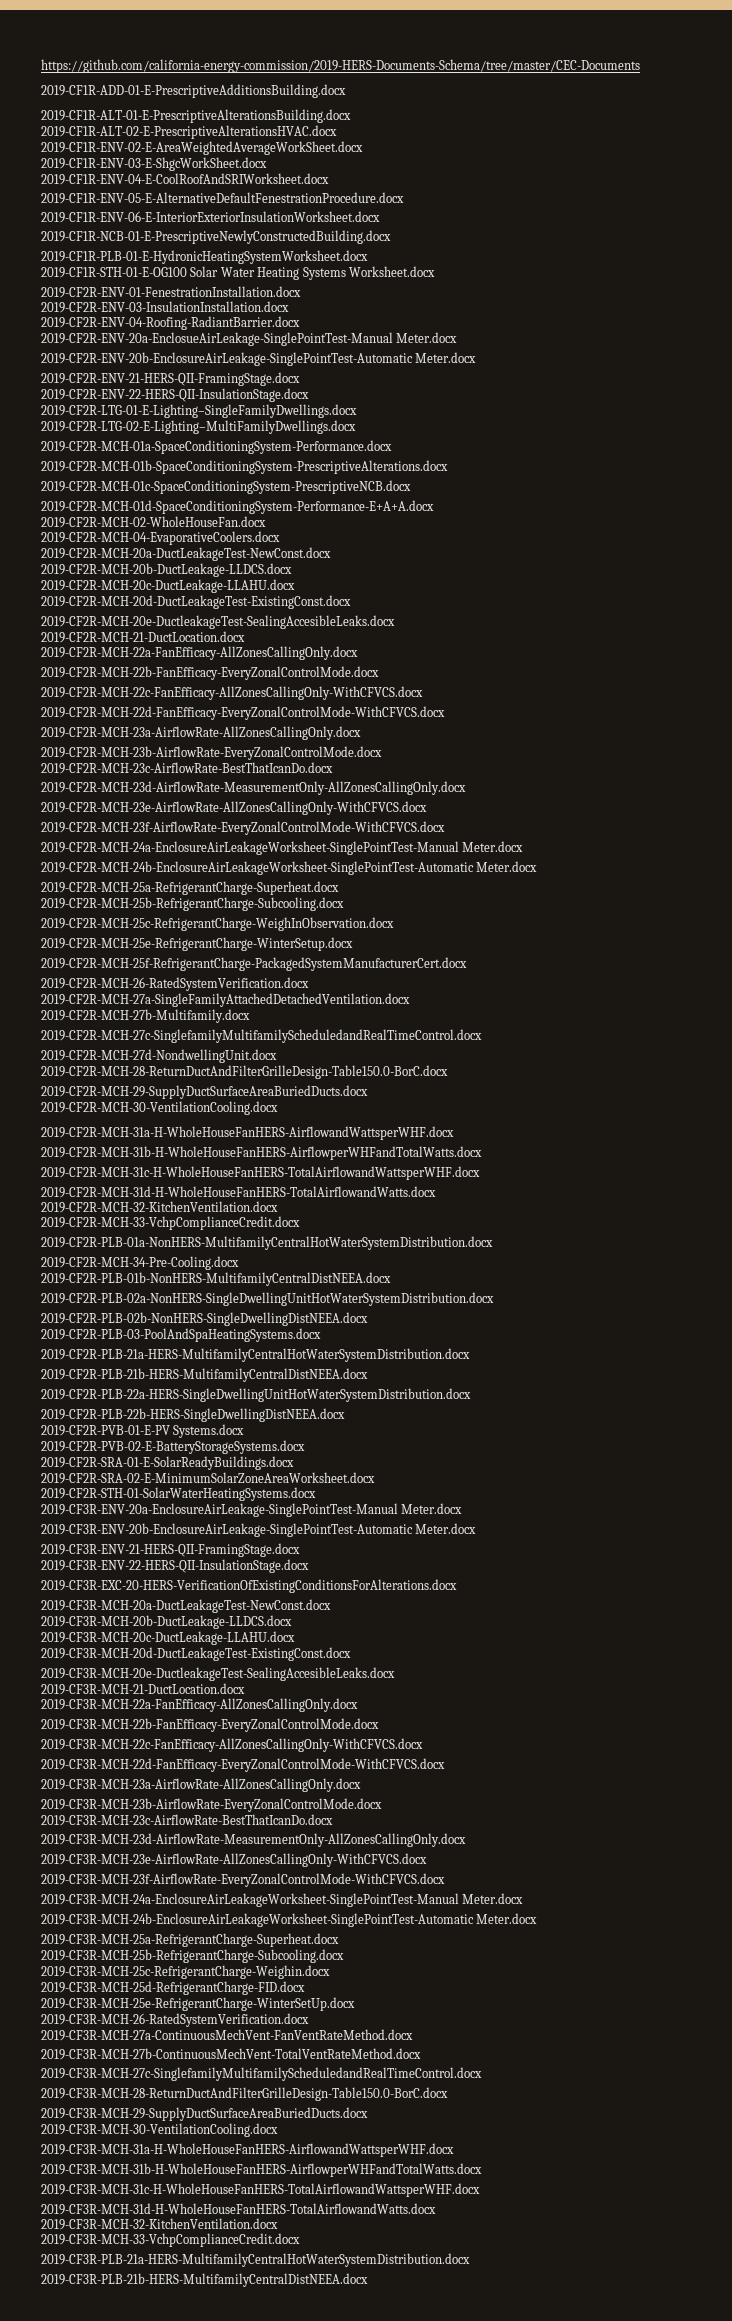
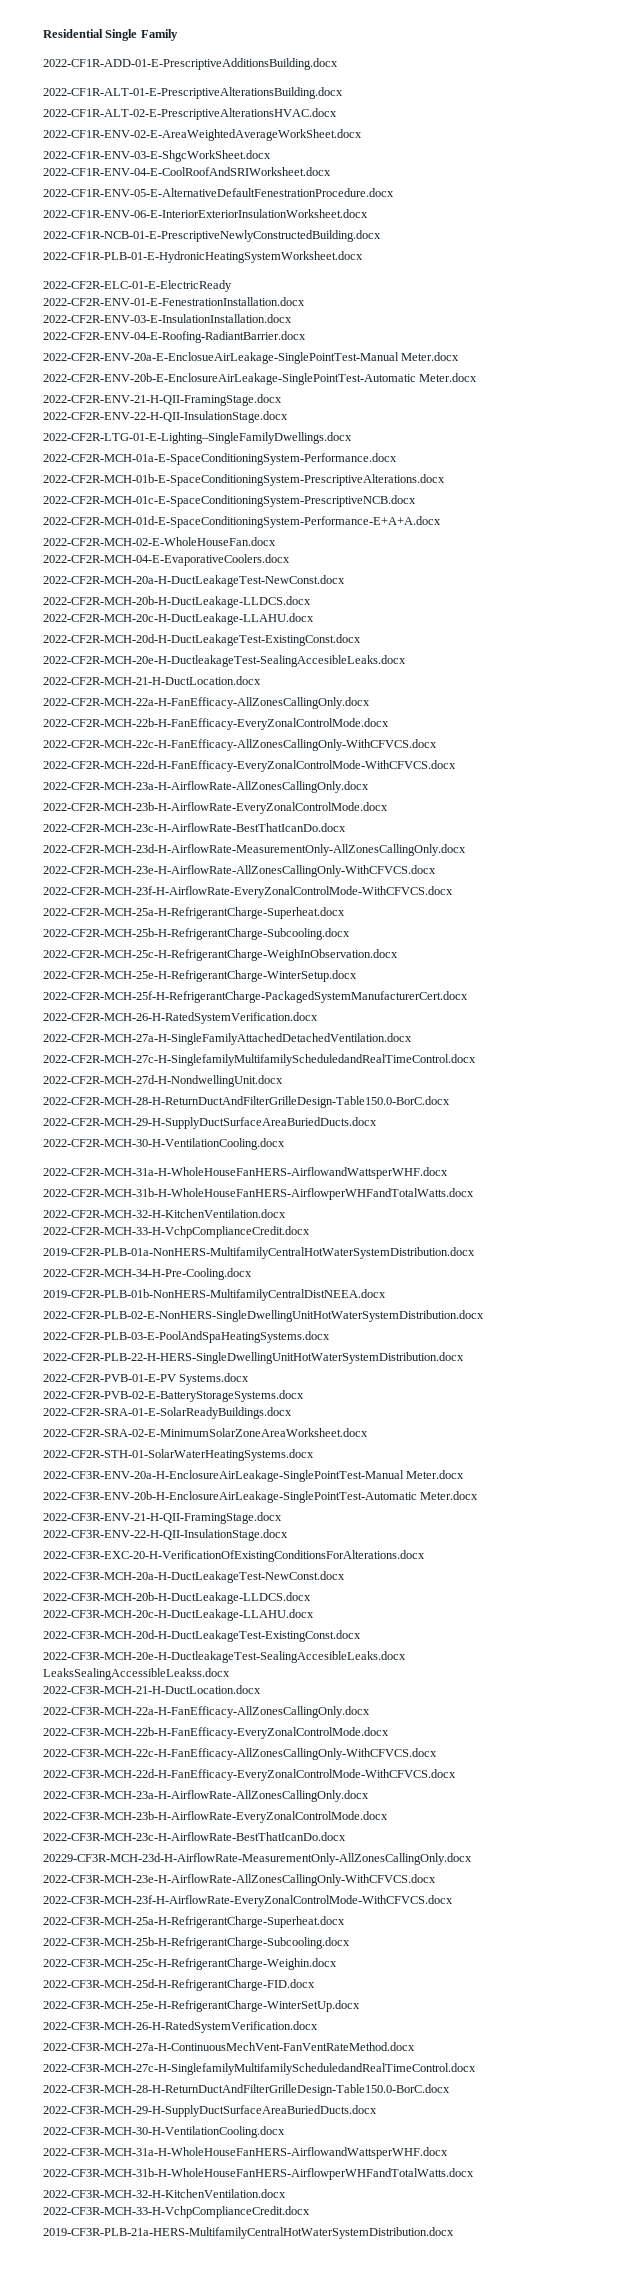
- https://github.com/california-energy-commission/2019-HERS-Documents-Schema/tree/master/CEC-Documents
- 2019-CF1R-ADD-01-E-PrescriptiveAdditionsBuilding.docx
- 2019-CF1R-ALT-01-E-PrescriptiveAlterationsBuilding.docx
- 2019-CF1R-ALT-02-E-PrescriptiveAlterationsHVAC.docx
- 2019-CF1R-ENV-02-E-AreaWeightedAverageWorkSheet.docx
- 2019-CF1R-ENV-03-E-ShgcWorkSheet.docx
- 2019-CF1R-ENV-04-E-CoolRoofAndSRIWorksheet.docx
- 2019-CF1R-ENV-05-E-AlternativeDefaultFenestrationProcedure.docx
- 2019-CF1R-ENV-06-E-InteriorExteriorInsulationWorksheet.docx
- 2019-CF1R-NCB-01-E-PrescriptiveNewlyConstructedBuilding.docx
- 2019-CF1R-PLB-01-E-HydronicHeatingSystemWorksheet.docx
- 2019-CF1R-STH-01-E-OG100 Solar Water Heating Systems Worksheet.docx
- 2019-CF2R-ENV-01-FenestrationInstallation.docx
- 2019-CF2R-ENV-03-InsulationInstallation.docx
- 2019-CF2R-ENV-04-Roofing-RadiantBarrier.docx
- 2019-CF2R-ENV-20a-EnclosueAirLeakage-SinglePointTest-Manual Meter.docx
- 2019-CF2R-ENV-20b-EnclosureAirLeakage-SinglePointTest-Automatic Meter.docx
- 2019-CF2R-ENV-21-HERS-QII-FramingStage.docx
- 2019-CF2R-ENV-22-HERS-QII-InsulationStage.docx
- 2019-CF2R-LTG-01-E-Lighting–SingleFamilyDwellings.docx
- 2019-CF2R-LTG-02-E-Lighting–MultiFamilyDwellings.docx
- 2019-CF2R-MCH-01a-SpaceConditioningSystem-Performance.docx
- 2019-CF2R-MCH-01b-SpaceConditioningSystem-PrescriptiveAlterations.docx
- 2019-CF2R-MCH-01c-SpaceConditioningSystem-PrescriptiveNCB.docx
- 2019-CF2R-MCH-01d-SpaceConditioningSystem-Performance-E+A+A.docx
- 2019-CF2R-MCH-02-WholeHouseFan.docx
- 2019-CF2R-MCH-04-EvaporativeCoolers.docx
- 2019-CF2R-MCH-20a-DuctLeakageTest-NewConst.docx
- 2019-CF2R-MCH-20b-DuctLeakage-LLDCS.docx
- 2019-CF2R-MCH-20c-DuctLeakage-LLAHU.docx
- 2019-CF2R-MCH-20d-DuctLeakageTest-ExistingConst.docx
- 2019-CF2R-MCH-20e-DuctleakageTest-SealingAccesibleLeaks.docx
- 2019-CF2R-MCH-21-DuctLocation.docx
- 2019-CF2R-MCH-22a-FanEfficacy-AllZonesCallingOnly.docx
- 2019-CF2R-MCH-22b-FanEfficacy-EveryZonalControlMode.docx
- 2019-CF2R-MCH-22c-FanEfficacy-AllZonesCallingOnly-WithCFVCS.docx
- 2019-CF2R-MCH-22d-FanEfficacy-EveryZonalControlMode-WithCFVCS.docx
- 2019-CF2R-MCH-23a-AirflowRate-AllZonesCallingOnly.docx
- 2019-CF2R-MCH-23b-AirflowRate-EveryZonalControlMode.docx
- 2019-CF2R-MCH-23c-AirflowRate-BestThatIcanDo.docx
- 2019-CF2R-MCH-23d-AirflowRate-MeasurementOnly-AllZonesCallingOnly.docx
- 2019-CF2R-MCH-23e-AirflowRate-AllZonesCallingOnly-WithCFVCS.docx
- 2019-CF2R-MCH-23f-AirflowRate-EveryZonalControlMode-WithCFVCS.docx
- 2019-CF2R-MCH-24a-EnclosureAirLeakageWorksheet-SinglePointTest-Manual Meter.docx
- 2019-CF2R-MCH-24b-EnclosureAirLeakageWorksheet-SinglePointTest-Automatic Meter.docx
- 2019-CF2R-MCH-25a-RefrigerantCharge-Superheat.docx
- 2019-CF2R-MCH-25b-RefrigerantCharge-Subcooling.docx
- 2019-CF2R-MCH-25c-RefrigerantCharge-WeighInObservation.docx
- 2019-CF2R-MCH-25e-RefrigerantCharge-WinterSetup.docx
- 2019-CF2R-MCH-25f-RefrigerantCharge-PackagedSystemManufacturerCert.docx
- 2019-CF2R-MCH-26-RatedSystemVerification.docx
- 2019-CF2R-MCH-27a-SingleFamilyAttachedDetachedVentilation.docx
- 2019-CF2R-MCH-27b-Multifamily.docx
- 2019-CF2R-MCH-27c-SinglefamilyMultifamilyScheduledandRealTimeControl.docx
- 2019-CF2R-MCH-27d-NondwellingUnit.docx
- 2019-CF2R-MCH-28-ReturnDuctAndFilterGrilleDesign-Table150.0-BorC.docx
- 2019-CF2R-MCH-29-SupplyDuctSurfaceAreaBuriedDucts.docx
- 2019-CF2R-MCH-30-VentilationCooling.docx
- 2019-CF2R-MCH-31a-H-WholeHouseFanHERS-AirflowandWattsperWHF.docx
- 2019-CF2R-MCH-31b-H-WholeHouseFanHERS-AirflowperWHFandTotalWatts.docx
- 2019-CF2R-MCH-31c-H-WholeHouseFanHERS-TotalAirflowandWattsperWHF.docx
- 2019-CF2R-MCH-31d-H-WholeHouseFanHERS-TotalAirflowandWatts.docx
- 2019-CF2R-MCH-32-KitchenVentilation.docx
- 2019-CF2R-MCH-33-VchpComplianceCredit.docx
+ Residential Single Family
+ 2022-CF1R-ADD-01-E-PrescriptiveAdditionsBuilding.docx
+ 2022-CF1R-ALT-01-E-PrescriptiveAlterationsBuilding.docx
+ 2022-CF1R-ALT-02-E-PrescriptiveAlterationsHVAC.docx
+ 2022-CF1R-ENV-02-E-AreaWeightedAverageWorkSheet.docx
+ 2022-CF1R-ENV-03-E-ShgcWorkSheet.docx
+ 2022-CF1R-ENV-04-E-CoolRoofAndSRIWorksheet.docx
+ 2022-CF1R-ENV-05-E-AlternativeDefaultFenestrationProcedure.docx
+ 2022-CF1R-ENV-06-E-InteriorExteriorInsulationWorksheet.docx
+ 2022-CF1R-NCB-01-E-PrescriptiveNewlyConstructedBuilding.docx
+ 2022-CF1R-PLB-01-E-HydronicHeatingSystemWorksheet.docx
+ 2022-CF2R-ELC-01-E-ElectricReady
+ 2022-CF2R-ENV-01-E-FenestrationInstallation.docx
+ 2022-CF2R-ENV-03-E-InsulationInstallation.docx
+ 2022-CF2R-ENV-04-E-Roofing-RadiantBarrier.docx
+ 2022-CF2R-ENV-20a-E-EnclosueAirLeakage-SinglePointTest-Manual Meter.docx
+ 2022-CF2R-ENV-20b-E-EnclosureAirLeakage-SinglePointTest-Automatic Meter.docx
+ 2022-CF2R-ENV-21-H-QII-FramingStage.docx
+ 2022-CF2R-ENV-22-H-QII-InsulationStage.docx
+ 2022-CF2R-LTG-01-E-Lighting–SingleFamilyDwellings.docx
+ 2022-CF2R-MCH-01a-E-SpaceConditioningSystem-Performance.docx
+ 2022-CF2R-MCH-01b-E-SpaceConditioningSystem-PrescriptiveAlterations.docx
+ 2022-CF2R-MCH-01c-E-SpaceConditioningSystem-PrescriptiveNCB.docx
+ 2022-CF2R-MCH-01d-E-SpaceConditioningSystem-Performance-E+A+A.docx
+ 2022-CF2R-MCH-02-E-WholeHouseFan.docx
+ 2022-CF2R-MCH-04-E-EvaporativeCoolers.docx
+ 2022-CF2R-MCH-20a-H-DuctLeakageTest-NewConst.docx
+ 2022-CF2R-MCH-20b-H-DuctLeakage-LLDCS.docx
+ 2022-CF2R-MCH-20c-H-DuctLeakage-LLAHU.docx
+ 2022-CF2R-MCH-20d-H-DuctLeakageTest-ExistingConst.docx
+ 2022-CF2R-MCH-20e-H-DuctleakageTest-SealingAccesibleLeaks.docx
+ 2022-CF2R-MCH-21-H-DuctLocation.docx
+ 2022-CF2R-MCH-22a-H-FanEfficacy-AllZonesCallingOnly.docx
+ 2022-CF2R-MCH-22b-H-FanEfficacy-EveryZonalControlMode.docx
+ 2022-CF2R-MCH-22c-H-FanEfficacy-AllZonesCallingOnly-WithCFVCS.docx
+ 2022-CF2R-MCH-22d-H-FanEfficacy-EveryZonalControlMode-WithCFVCS.docx
+ 2022-CF2R-MCH-23a-H-AirflowRate-AllZonesCallingOnly.docx
+ 2022-CF2R-MCH-23b-H-AirflowRate-EveryZonalControlMode.docx
+ 2022-CF2R-MCH-23c-H-AirflowRate-BestThatIcanDo.docx
+ 2022-CF2R-MCH-23d-H-AirflowRate-MeasurementOnly-AllZonesCallingOnly.docx
+ 2022-CF2R-MCH-23e-H-AirflowRate-AllZonesCallingOnly-WithCFVCS.docx
+ 2022-CF2R-MCH-23f-H-AirflowRate-EveryZonalControlMode-WithCFVCS.docx
+ 2022-CF2R-MCH-25a-H-RefrigerantCharge-Superheat.docx
+ 2022-CF2R-MCH-25b-H-RefrigerantCharge-Subcooling.docx
+ 2022-CF2R-MCH-25c-H-RefrigerantCharge-WeighInObservation.docx
+ 2022-CF2R-MCH-25e-H-RefrigerantCharge-WinterSetup.docx
+ 2022-CF2R-MCH-25f-H-RefrigerantCharge-PackagedSystemManufacturerCert.docx
+ 2022-CF2R-MCH-26-H-RatedSystemVerification.docx
+ 2022-CF2R-MCH-27a-H-SingleFamilyAttachedDetachedVentilation.docx
+ 2022-CF2R-MCH-27c-H-SinglefamilyMultifamilyScheduledandRealTimeControl.docx
+ 2022-CF2R-MCH-27d-H-NondwellingUnit.docx
+ 2022-CF2R-MCH-28-H-ReturnDuctAndFilterGrilleDesign-Table150.0-BorC.docx
+ 2022-CF2R-MCH-29-H-SupplyDuctSurfaceAreaBuriedDucts.docx
+ 2022-CF2R-MCH-30-H-VentilationCooling.docx
+ 2022-CF2R-MCH-31a-H-WholeHouseFanHERS-AirflowandWattsperWHF.docx
+ 2022-CF2R-MCH-31b-H-WholeHouseFanHERS-AirflowperWHFandTotalWatts.docx
+ 2022-CF2R-MCH-32-H-KitchenVentilation.docx
+ 2022-CF2R-MCH-33-H-VchpComplianceCredit.docx
- 2019-CF2R-MCH-34-Pre-Cooling.docx
+ 2022-CF2R-MCH-34-H-Pre-Cooling.docx
- 2019-CF2R-PLB-02a-NonHERS-SingleDwellingUnitHotWaterSystemDistribution.docx
- 2019-CF2R-PLB-02b-NonHERS-SingleDwellingDistNEEA.docx
- 2019-CF2R-PLB-03-PoolAndSpaHeatingSystems.docx
- 2019-CF2R-PLB-21a-HERS-MultifamilyCentralHotWaterSystemDistribution.docx
- 2019-CF2R-PLB-21b-HERS-MultifamilyCentralDistNEEA.docx
- 2019-CF2R-PLB-22a-HERS-SingleDwellingUnitHotWaterSystemDistribution.docx
- 2019-CF2R-PLB-22b-HERS-SingleDwellingDistNEEA.docx
- 2019-CF2R-PVB-01-E-PV Systems.docx
- 2019-CF2R-PVB-02-E-BatteryStorageSystems.docx
- 2019-CF2R-SRA-01-E-SolarReadyBuildings.docx
- 2019-CF2R-SRA-02-E-MinimumSolarZoneAreaWorksheet.docx
- 2019-CF2R-STH-01-SolarWaterHeatingSystems.docx
- 2019-CF3R-ENV-20a-EnclosureAirLeakage-SinglePointTest-Manual Meter.docx
- 2019-CF3R-ENV-20b-EnclosureAirLeakage-SinglePointTest-Automatic Meter.docx
- 2019-CF3R-ENV-21-HERS-QII-FramingStage.docx
- 2019-CF3R-ENV-22-HERS-QII-InsulationStage.docx
- 2019-CF3R-EXC-20-HERS-VerificationOfExistingConditionsForAlterations.docx
- 2019-CF3R-MCH-20a-DuctLeakageTest-NewConst.docx
- 2019-CF3R-MCH-20b-DuctLeakage-LLDCS.docx
- 2019-CF3R-MCH-20c-DuctLeakage-LLAHU.docx
- 2019-CF3R-MCH-20d-DuctLeakageTest-ExistingConst.docx
- 2019-CF3R-MCH-20e-DuctleakageTest-SealingAccesibleLeaks.docx
- 2019-CF3R-MCH-21-DuctLocation.docx
- 2019-CF3R-MCH-22a-FanEfficacy-AllZonesCallingOnly.docx
- 2019-CF3R-MCH-22b-FanEfficacy-EveryZonalControlMode.docx
- 2019-CF3R-MCH-22c-FanEfficacy-AllZonesCallingOnly-WithCFVCS.docx
- 2019-CF3R-MCH-22d-FanEfficacy-EveryZonalControlMode-WithCFVCS.docx
- 2019-CF3R-MCH-23a-AirflowRate-AllZonesCallingOnly.docx
- 2019-CF3R-MCH-23b-AirflowRate-EveryZonalControlMode.docx
- 2019-CF3R-MCH-23c-AirflowRate-BestThatIcanDo.docx
- 2019-CF3R-MCH-23d-AirflowRate-MeasurementOnly-AllZonesCallingOnly.docx
- 2019-CF3R-MCH-23e-AirflowRate-AllZonesCallingOnly-WithCFVCS.docx
- 2019-CF3R-MCH-23f-AirflowRate-EveryZonalControlMode-WithCFVCS.docx
- 2019-CF3R-MCH-24a-EnclosureAirLeakageWorksheet-SinglePointTest-Manual Meter.docx
- 2019-CF3R-MCH-24b-EnclosureAirLeakageWorksheet-SinglePointTest-Automatic Meter.docx
- 2019-CF3R-MCH-25a-RefrigerantCharge-Superheat.docx
- 2019-CF3R-MCH-25b-RefrigerantCharge-Subcooling.docx
- 2019-CF3R-MCH-25c-RefrigerantCharge-Weighin.docx
- 2019-CF3R-MCH-25d-RefrigerantCharge-FID.docx
- 2019-CF3R-MCH-25e-RefrigerantCharge-WinterSetUp.docx
- 2019-CF3R-MCH-26-RatedSystemVerification.docx
- 2019-CF3R-MCH-27a-ContinuousMechVent-FanVentRateMethod.docx
- 2019-CF3R-MCH-27b-ContinuousMechVent-TotalVentRateMethod.docx
- 2019-CF3R-MCH-27c-SinglefamilyMultifamilyScheduledandRealTimeControl.docx
- 2019-CF3R-MCH-28-ReturnDuctAndFilterGrilleDesign-Table150.0-BorC.docx
- 2019-CF3R-MCH-29-SupplyDuctSurfaceAreaBuriedDucts.docx
- 2019-CF3R-MCH-30-VentilationCooling.docx
- 2019-CF3R-MCH-31a-H-WholeHouseFanHERS-AirflowandWattsperWHF.docx
- 2019-CF3R-MCH-31b-H-WholeHouseFanHERS-AirflowperWHFandTotalWatts.docx
- 2019-CF3R-MCH-31c-H-WholeHouseFanHERS-TotalAirflowandWattsperWHF.docx
- 2019-CF3R-MCH-31d-H-WholeHouseFanHERS-TotalAirflowandWatts.docx
- 2019-CF3R-MCH-32-KitchenVentilation.docx
- 2019-CF3R-MCH-33-VchpComplianceCredit.docx
+ 2022-CF2R-PLB-02-E-NonHERS-SingleDwellingUnitHotWaterSystemDistribution.docx
+ 2022-CF2R-PLB-03-E-PoolAndSpaHeatingSystems.docx
+ 2022-CF2R-PLB-22-H-HERS-SingleDwellingUnitHotWaterSystemDistribution.docx
+ 2022-CF2R-PVB-01-E-PV Systems.docx
+ 2022-CF2R-PVB-02-E-BatteryStorageSystems.docx
+ 2022-CF2R-SRA-01-E-SolarReadyBuildings.docx
+ 2022-CF2R-SRA-02-E-MinimumSolarZoneAreaWorksheet.docx
+ 2022-CF2R-STH-01-SolarWaterHeatingSystems.docx
+ 2022-CF3R-ENV-20a-H-EnclosureAirLeakage-SinglePointTest-Manual Meter.docx
+ 2022-CF3R-ENV-20b-H-EnclosureAirLeakage-SinglePointTest-Automatic Meter.docx
+ 2022-CF3R-ENV-21-H-QII-FramingStage.docx
+ 2022-CF3R-ENV-22-H-QII-InsulationStage.docx
+ 2022-CF3R-EXC-20-H-VerificationOfExistingConditionsForAlterations.docx
+ 2022-CF3R-MCH-20a-H-DuctLeakageTest-NewConst.docx
+ 2022-CF3R-MCH-20b-H-DuctLeakage-LLDCS.docx
+ 2022-CF3R-MCH-20c-H-DuctLeakage-LLAHU.docx
+ 2022-CF3R-MCH-20d-H-DuctLeakageTest-ExistingConst.docx
+ 2022-CF3R-MCH-20e-H-DuctleakageTest-SealingAccesibleLeaks.docx LeaksSealingAccessibleLeakss.docx
+ 2022-CF3R-MCH-21-H-DuctLocation.docx
+ 2022-CF3R-MCH-22a-H-FanEfficacy-AllZonesCallingOnly.docx
+ 2022-CF3R-MCH-22b-H-FanEfficacy-EveryZonalControlMode.docx
+ 2022-CF3R-MCH-22c-H-FanEfficacy-AllZonesCallingOnly-WithCFVCS.docx
+ 2022-CF3R-MCH-22d-H-FanEfficacy-EveryZonalControlMode-WithCFVCS.docx
+ 2022-CF3R-MCH-23a-H-AirflowRate-AllZonesCallingOnly.docx
+ 2022-CF3R-MCH-23b-H-AirflowRate-EveryZonalControlMode.docx
+ 2022-CF3R-MCH-23c-H-AirflowRate-BestThatIcanDo.docx
+ 20229-CF3R-MCH-23d-H-AirflowRate-MeasurementOnly-AllZonesCallingOnly.docx
+ 2022-CF3R-MCH-23e-H-AirflowRate-AllZonesCallingOnly-WithCFVCS.docx
+ 2022-CF3R-MCH-23f-H-AirflowRate-EveryZonalControlMode-WithCFVCS.docx
+ 2022-CF3R-MCH-25a-H-RefrigerantCharge-Superheat.docx
+ 2022-CF3R-MCH-25b-H-RefrigerantCharge-Subcooling.docx
+ 2022-CF3R-MCH-25c-H-RefrigerantCharge-Weighin.docx
+ 2022-CF3R-MCH-25d-H-RefrigerantCharge-FID.docx
+ 2022-CF3R-MCH-25e-H-RefrigerantCharge-WinterSetUp.docx
+ 2022-CF3R-MCH-26-H-RatedSystemVerification.docx
+ 2022-CF3R-MCH-27a-H-ContinuousMechVent-FanVentRateMethod.docx
+ 2022-CF3R-MCH-27c-H-SinglefamilyMultifamilyScheduledandRealTimeControl.docx
+ 2022-CF3R-MCH-28-H-ReturnDuctAndFilterGrilleDesign-Table150.0-BorC.docx
+ 2022-CF3R-MCH-29-H-SupplyDuctSurfaceAreaBuriedDucts.docx
+ 2022-CF3R-MCH-30-H-VentilationCooling.docx
+ 2022-CF3R-MCH-31a-H-WholeHouseFanHERS-AirflowandWattsperWHF.docx
+ 2022-CF3R-MCH-31b-H-WholeHouseFanHERS-AirflowperWHFandTotalWatts.docx
+ 2022-CF3R-MCH-32-H-KitchenVentilation.docx
+ 2022-CF3R-MCH-33-H-VchpComplianceCredit.docx
- 2019-CF3R-PLB-21b-HERS-MultifamilyCentralDistNEEA.docx

